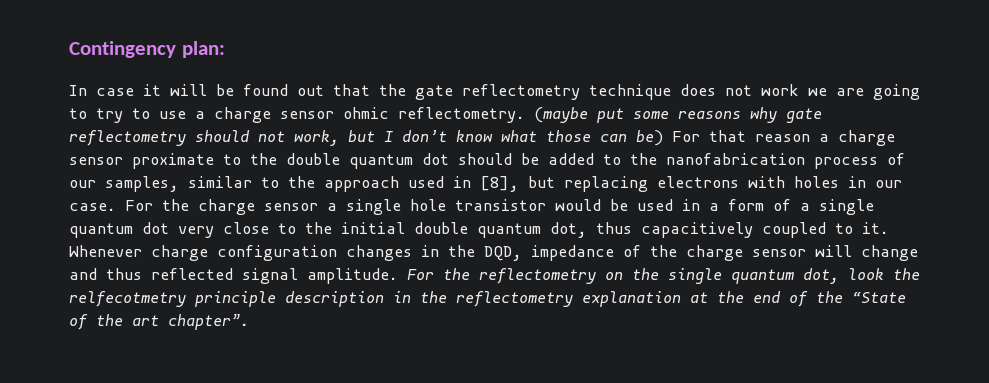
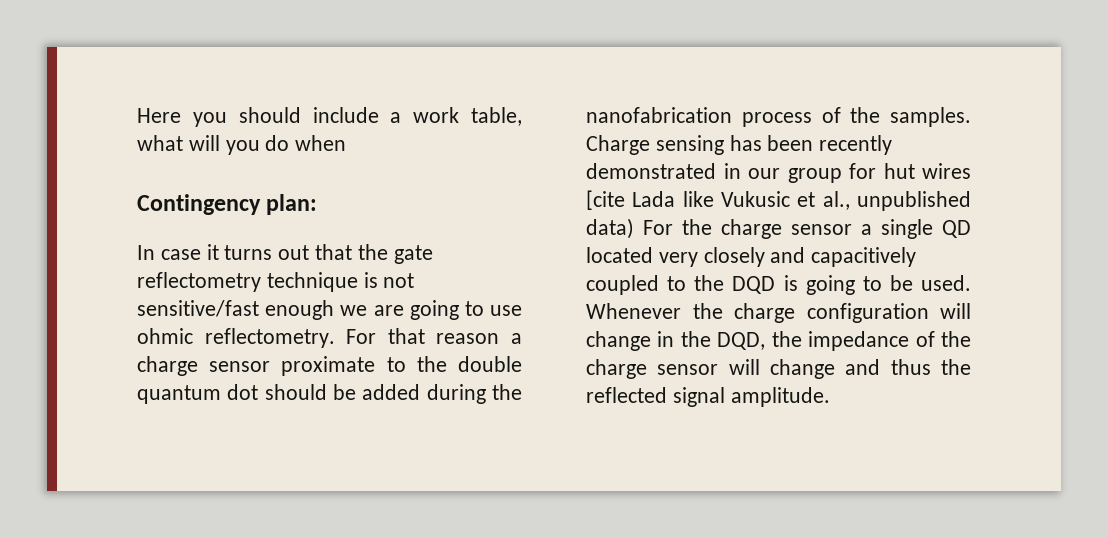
+ Here you should include a work table, what will you do when
- In case it will be found out that the gate reflectometry technique does not work we are going to try to use a charge sensor ohmic reflectometry. (maybe put some reasons why gate reflectometry should not work, but I don’t know what those can be) For that reason a charge sensor proximate to the double quantum dot should be added to the nanofabrication process of our samples, similar to the approach used in [8], but replacing electrons with holes in our case. For the charge sensor a single hole transistor would be used in a form of a single quantum dot very close to the initial double quantum dot, thus capacitively coupled to it. Whenever charge configuration changes in the DQD, impedance of the charge sensor will change and thus reflected signal amplitude. For the reflectometry on the single quantum dot, look the relfecotmetry principle description in the reflectometry explanation at the end of the “State of the art chapter”.
+ In case it turns out that the gate reflectometry technique is not sensitive/fast enough we are going to use ohmic reflectometry. For that reason a charge sensor proximate to the double quantum dot should be added during the nanofabrication process of the samples. Charge sensing has been recently demonstrated in our group for hut wires [cite Lada like Vukusic et al., unpublished data) For the charge sensor a single QD located very closely and capacitively coupled to the DQD is going to be used. Whenever the charge configuration will change in the DQD, the impedance of the charge sensor will change and thus the reflected signal amplitude.

